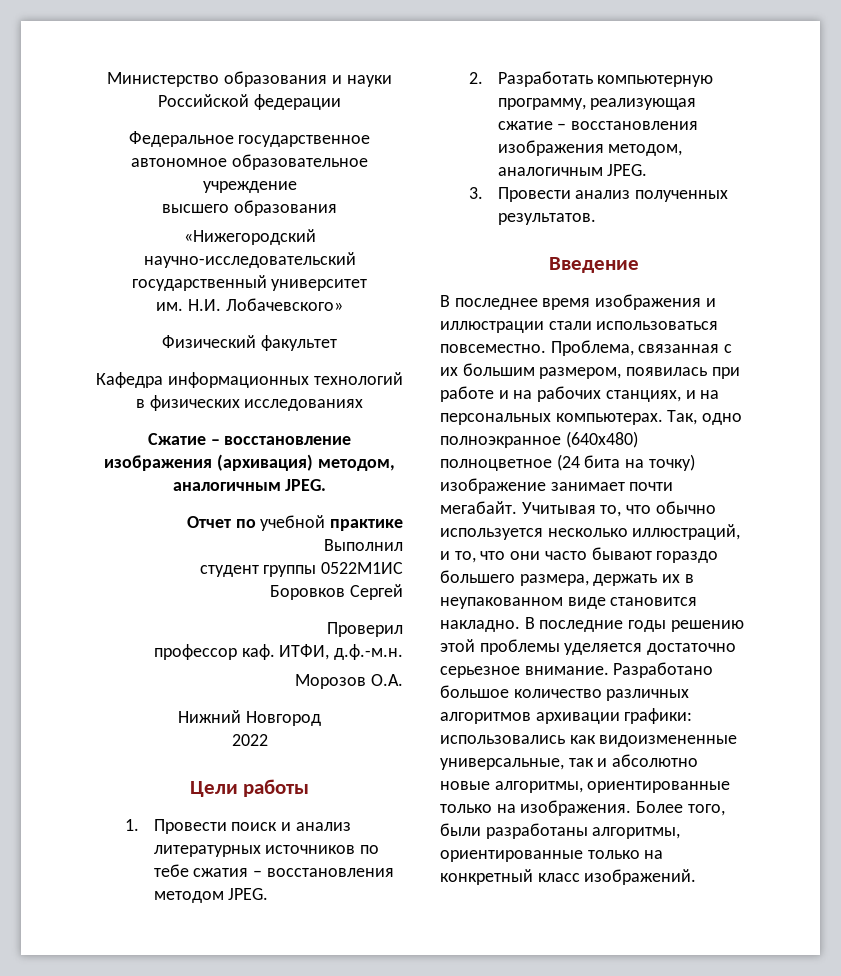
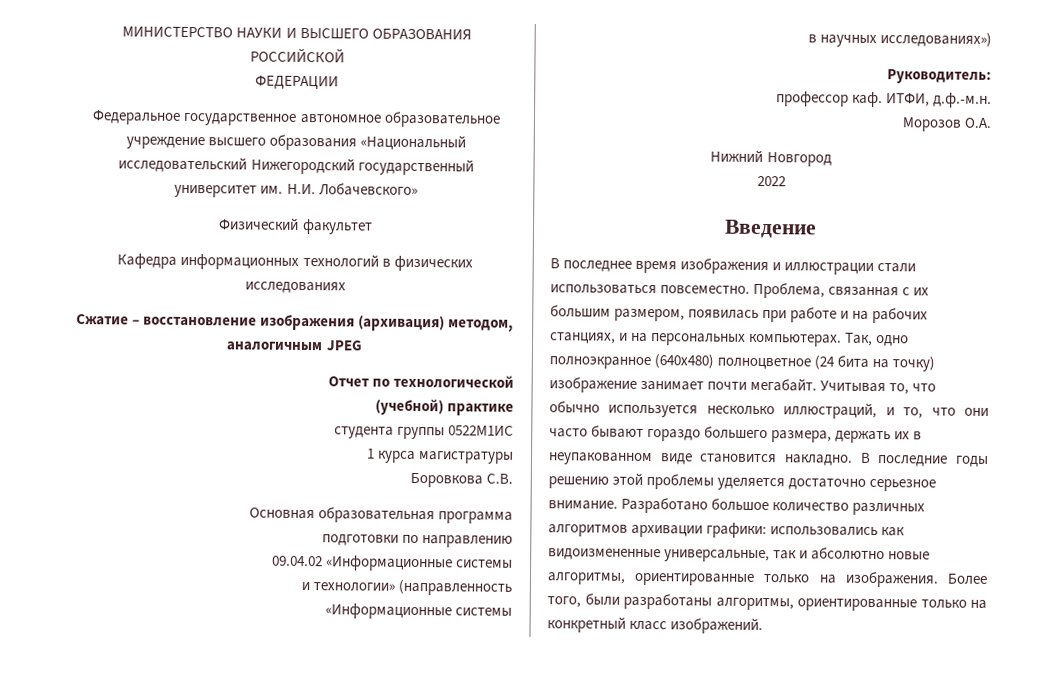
- Министерство образования и науки Российской федерации
+ МИНИСТЕРСТВО НАУКИ И ВЫСШЕГО ОБРАЗОВАНИЯ РОССИЙСКОЙ
+ ФЕДЕРАЦИИ
- Федеральное государственное автономное образовательное учреждение
- высшего образования
- «Нижегородский научно-исследовательский государственный университет
- им. Н.И. Лобачевского»
+ Федеральное государственное автономное образовательное учреждение высшего образования «Национальный исследовательский Нижегородский государственный университет им. Н.И. Лобачевского»
- Сжатие – восстановление изображения (архивация) методом, аналогичным JPEG.
+ Сжатие – восстановление изображения (архивация) методом, аналогичным JPEG
- Отчет по учебной практике
+ Отчет по технологической
+ (учебной) практике
- Выполнил
- студент группы 0522М1ИС
+ студента группы 0522М1ИС
- Боровков Сергей
- Проверил
+ 1 курса магистратуры
+ Боровкова С.В.
+ Основная образовательная программа
+ подготовки по направлению
+ 09.04.02 «Информационные системы
+ и технологии» (направленность
+ «Информационные системы
+ в научных исследованиях»)
+ Руководитель:
- Цели работы
- 1. Провести поиск и анализ литературных источников по тебе сжатия – восстановления методом JPEG.
- 2. Разработать компьютерную программу, реализующая сжатие – восстановления изображения методом, аналогичным JPEG.
- 3. Провести анализ полученных результатов.

